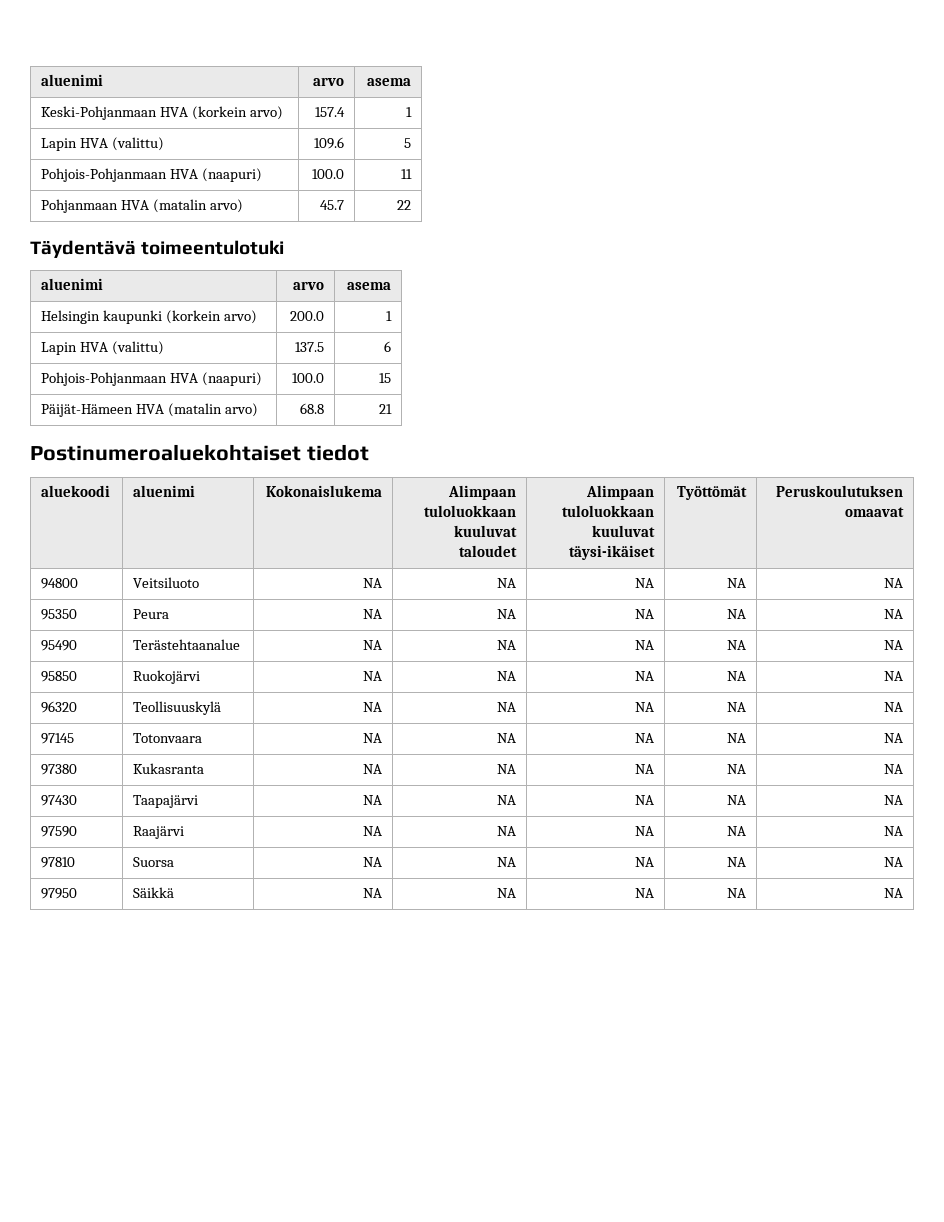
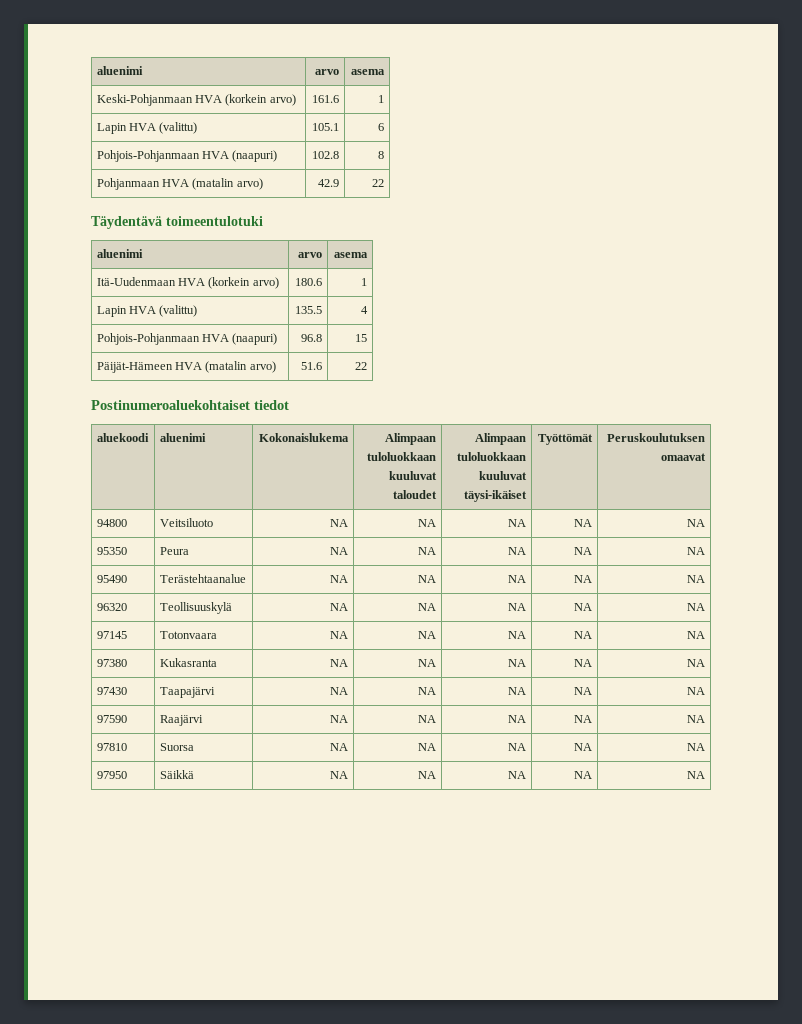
- Keski-Pohjanmaan HVA (korkein arvo) | 157.4 | 1
- Lapin HVA (valittu) | 109.6 | 5
- Pohjois-Pohjanmaan HVA (naapuri) | 100.0 | 11
+ Keski-Pohjanmaan HVA (korkein arvo) | 161.6 | 1
+ Lapin HVA (valittu) | 105.1 | 6
+ Pohjois-Pohjanmaan HVA (naapuri) | 102.8 | 8
- Pohjanmaan HVA (matalin arvo) | 45.7 | 22
+ Pohjanmaan HVA (matalin arvo) | 42.9 | 22
- Helsingin kaupunki (korkein arvo) | 200.0 | 1
- Lapin HVA (valittu) | 137.5 | 6
- Pohjois-Pohjanmaan HVA (naapuri) | 100.0 | 15
+ Itä-Uudenmaan HVA (korkein arvo) | 180.6 | 1
+ Lapin HVA (valittu) | 135.5 | 4
+ Pohjois-Pohjanmaan HVA (naapuri) | 96.8 | 15
- Päijät-Hämeen HVA (matalin arvo) | 68.8 | 21
+ Päijät-Hämeen HVA (matalin arvo) | 51.6 | 22
- 95850 | Ruokojärvi | NA | NA | NA | NA | NA

